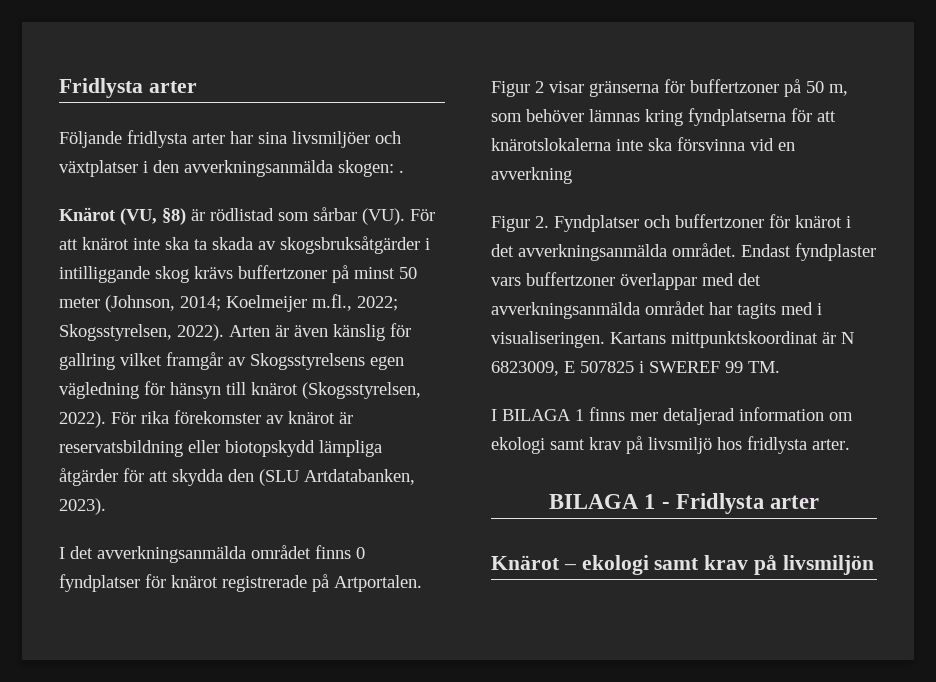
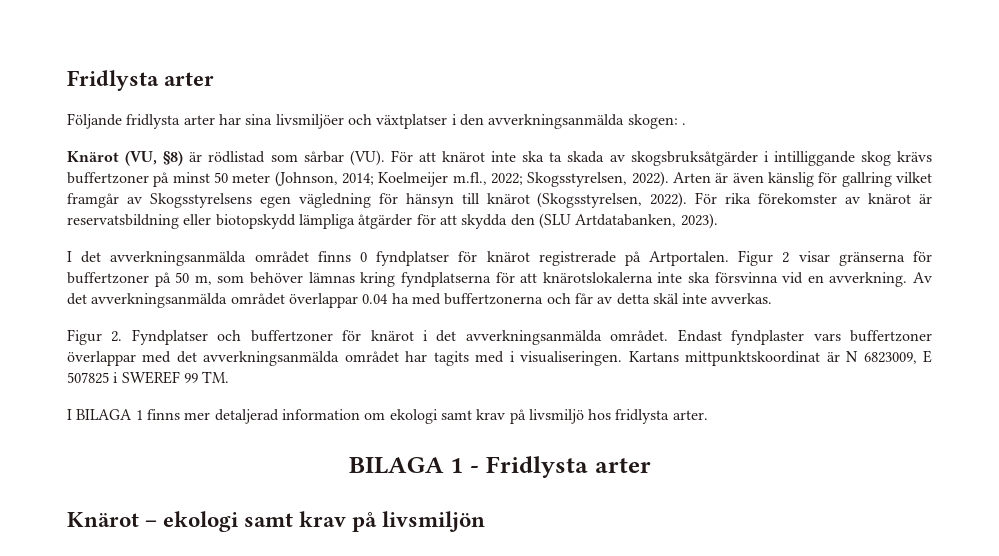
- Figur 2 visar gränserna för buffertzoner på 50 m, som behöver lämnas kring fyndplatserna för att knärotslokalerna inte ska försvinna vid en avverkning
+ Figur 2 visar gränserna för buffertzoner på 50 m, som behöver lämnas kring fyndplatserna för att knärotslokalerna inte ska försvinna vid en avverkning. Av det avverkningsanmälda området överlappar 0.04 ha med buffertzonerna och får av detta skäl inte avverkas.

